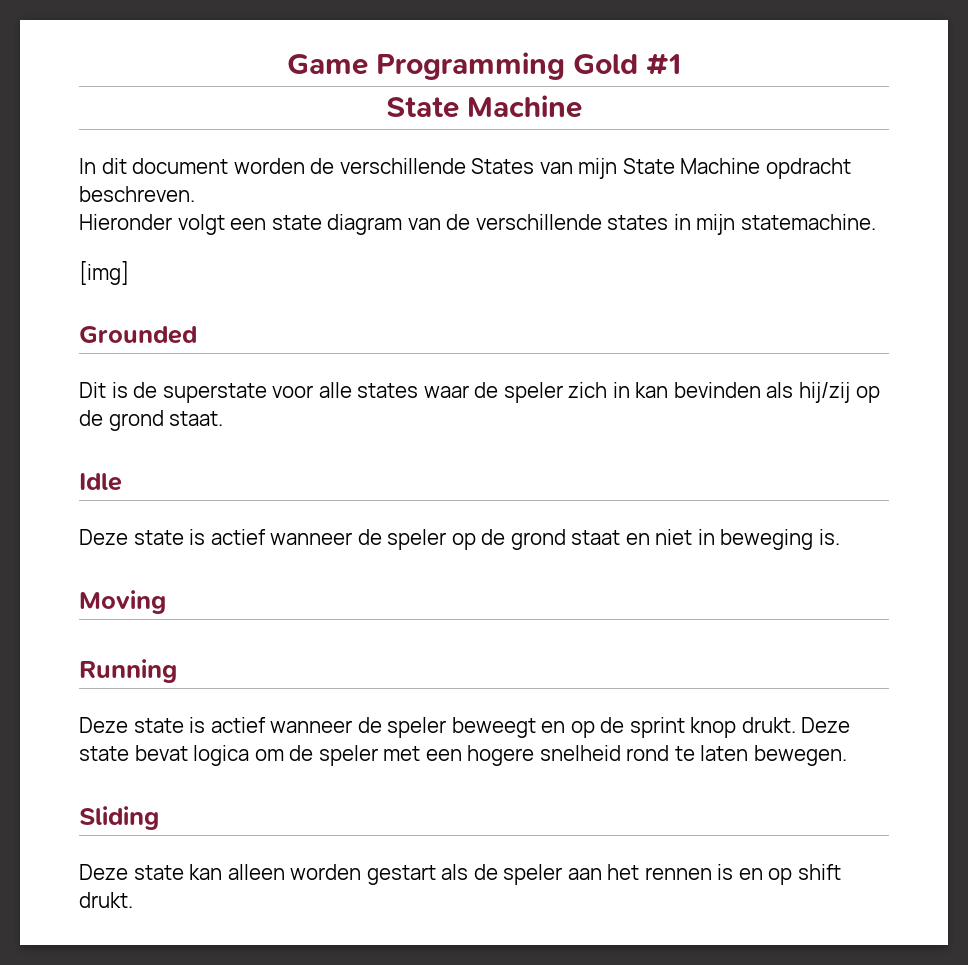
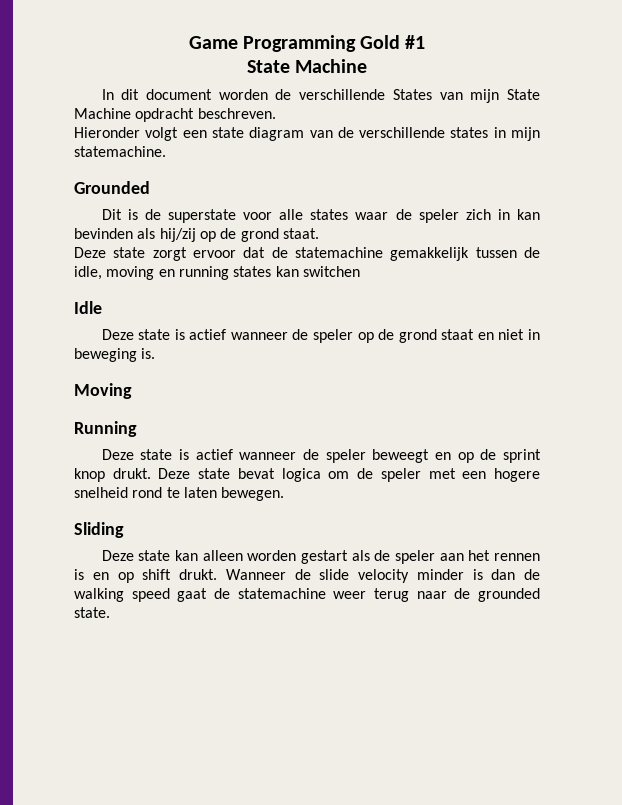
- [img]
+ Deze state zorgt ervoor dat de statemachine gemakkelijk tussen de idle, moving en running states kan switchen
+ Wanneer de slide velocity minder is dan de walking speed gaat de statemachine weer terug naar de grounded state.

